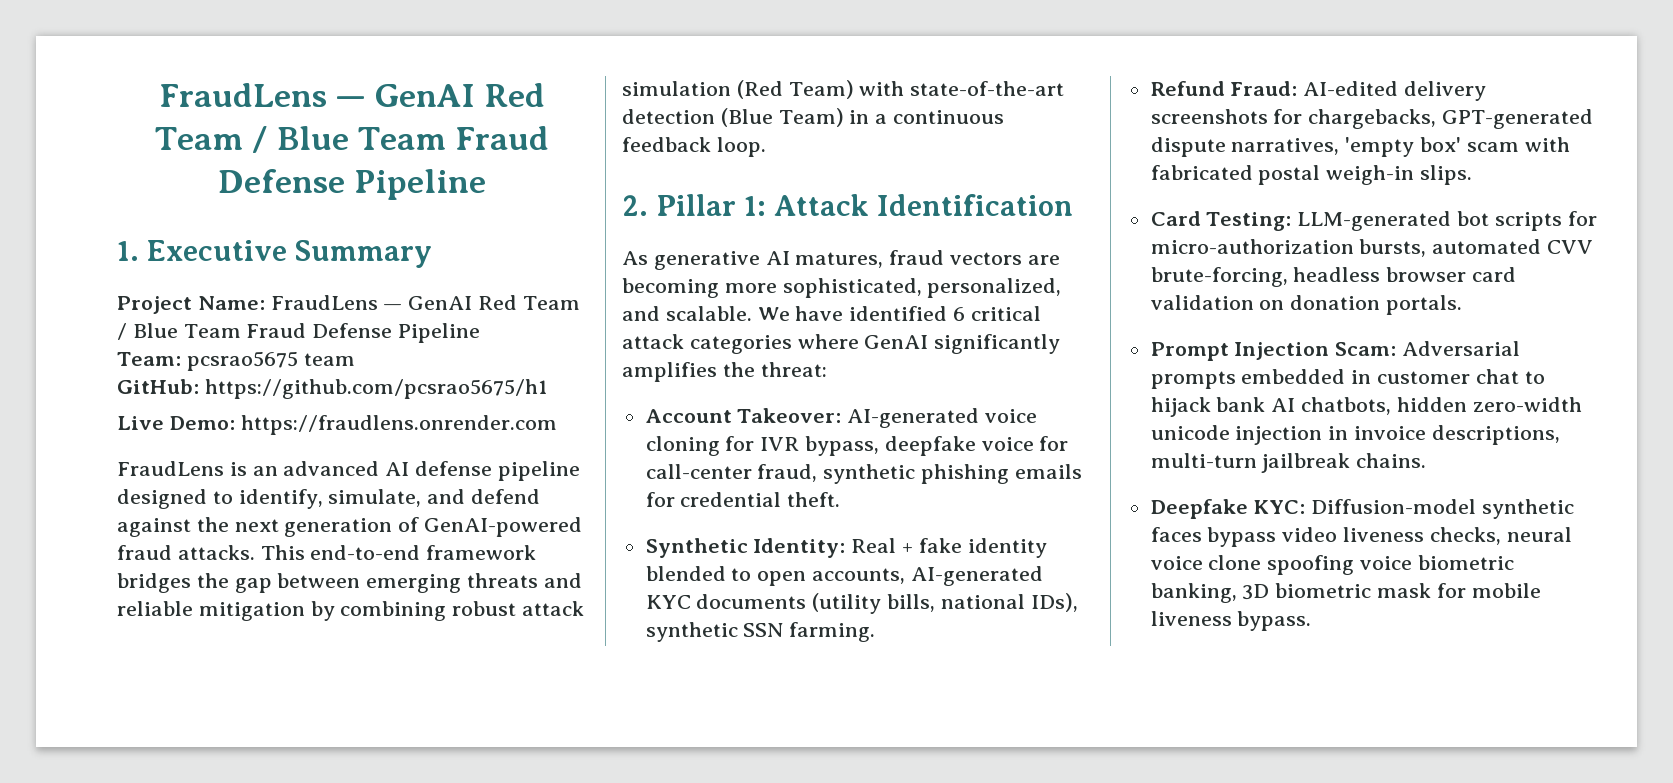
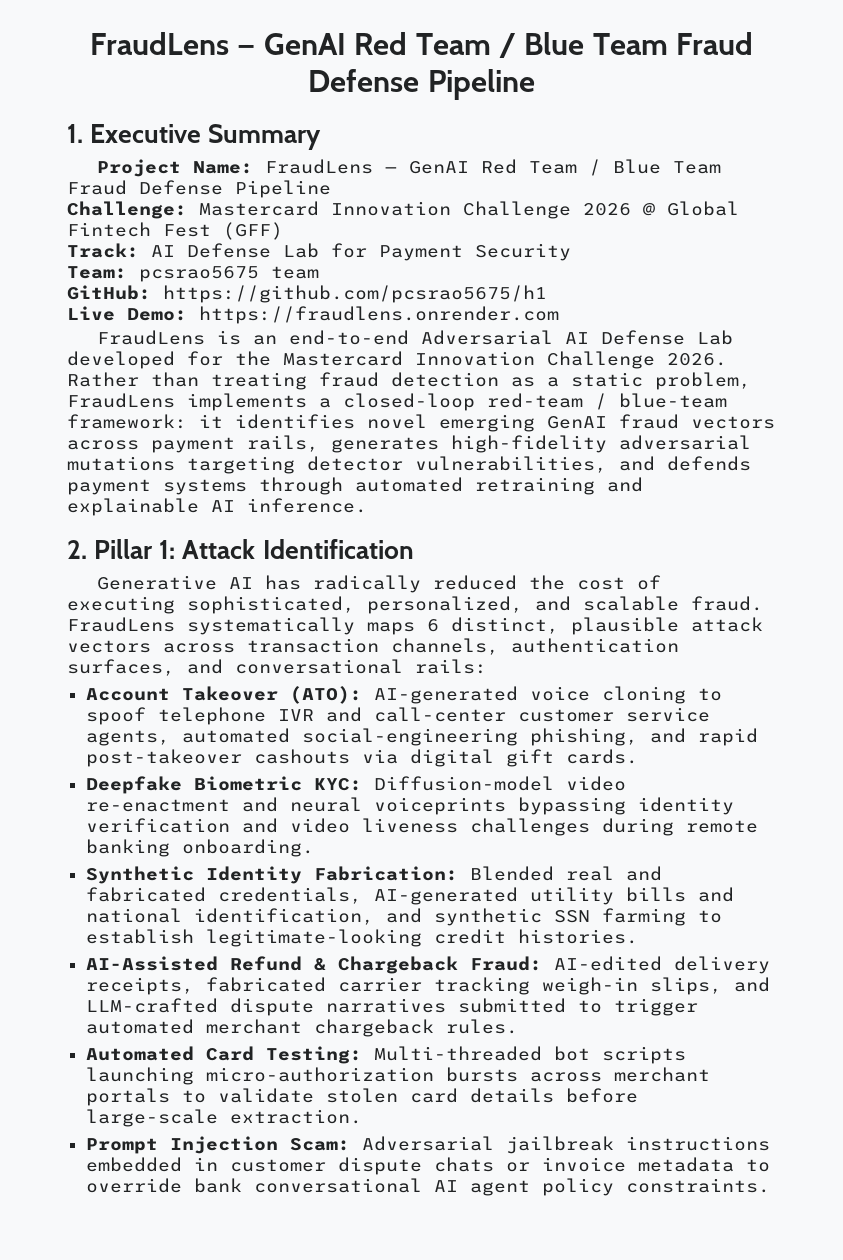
+ Challenge: Mastercard Innovation Challenge 2026 @ Global Fintech Fest (GFF)
+ Track: AI Defense Lab for Payment Security
- FraudLens is an advanced AI defense pipeline designed to identify, simulate, and defend against the next generation of GenAI-powered fraud attacks. This end-to-end framework bridges the gap between emerging threats and reliable mitigation by combining robust attack simulation (Red Team) with state-of-the-art detection (Blue Team) in a continuous feedback loop.
+ FraudLens is an end-to-end Adversarial AI Defense Lab developed for the Mastercard Innovation Challenge 2026. Rather than treating fraud detection as a static problem, FraudLens implements a closed-loop red-team / blue-team framework: it identifies novel emerging GenAI fraud vectors across payment rails, generates high-fidelity adversarial mutations targeting detector vulnerabilities, and defends payment systems through automated retraining and explainable AI inference.
- As generative AI matures, fraud vectors are becoming more sophisticated, personalized, and scalable. We have identified 6 critical attack categories where GenAI significantly amplifies the threat:
+ Generative AI has radically reduced the cost of executing sophisticated, personalized, and scalable fraud. FraudLens systematically maps 6 distinct, plausible attack vectors across transaction channels, authentication surfaces, and conversational rails:
- Account Takeover: AI-generated voice cloning for IVR bypass, deepfake voice for call-center fraud, synthetic phishing emails for credential theft.
- Synthetic Identity: Real + fake identity blended to open accounts, AI-generated KYC documents (utility bills, national IDs), synthetic SSN farming.
- Refund Fraud: AI-edited delivery screenshots for chargebacks, GPT-generated dispute narratives, 'empty box' scam with fabricated postal weigh-in slips.
- Card Testing: LLM-generated bot scripts for micro-authorization bursts, automated CVV brute-forcing, headless browser card validation on donation portals.
+ Account Takeover (ATO): AI-generated voice cloning to spoof telephone IVR and call-center customer service agents, automated social-engineering phishing, and rapid post-takeover cashouts via digital gift cards.
+ Deepfake Biometric KYC: Diffusion-model video re-enactment and neural voiceprints bypassing identity verification and video liveness challenges during remote banking onboarding.
+ Synthetic Identity Fabrication: Blended real and fabricated credentials, AI-generated utility bills and national identification, and synthetic SSN farming to establish legitimate-looking credit histories.
+ AI-Assisted Refund & Chargeback Fraud: AI-edited delivery receipts, fabricated carrier tracking weigh-in slips, and LLM-crafted dispute narratives submitted to trigger automated merchant chargeback rules.
+ Automated Card Testing: Multi-threaded bot scripts launching micro-authorization bursts across merchant portals to validate stolen card details before large-scale extraction.
- Prompt Injection Scam: Adversarial prompts embedded in customer chat to hijack bank AI chatbots, hidden zero-width unicode injection in invoice descriptions, multi-turn jailbreak chains.
- Deepfake KYC: Diffusion-model synthetic faces bypass video liveness checks, neural voice clone spoofing voice biometric banking, 3D biometric mask for mobile liveness bypass.
+ Prompt Injection Scam: Adversarial jailbreak instructions embedded in customer dispute chats or invoice metadata to override bank conversational AI agent policy constraints.

